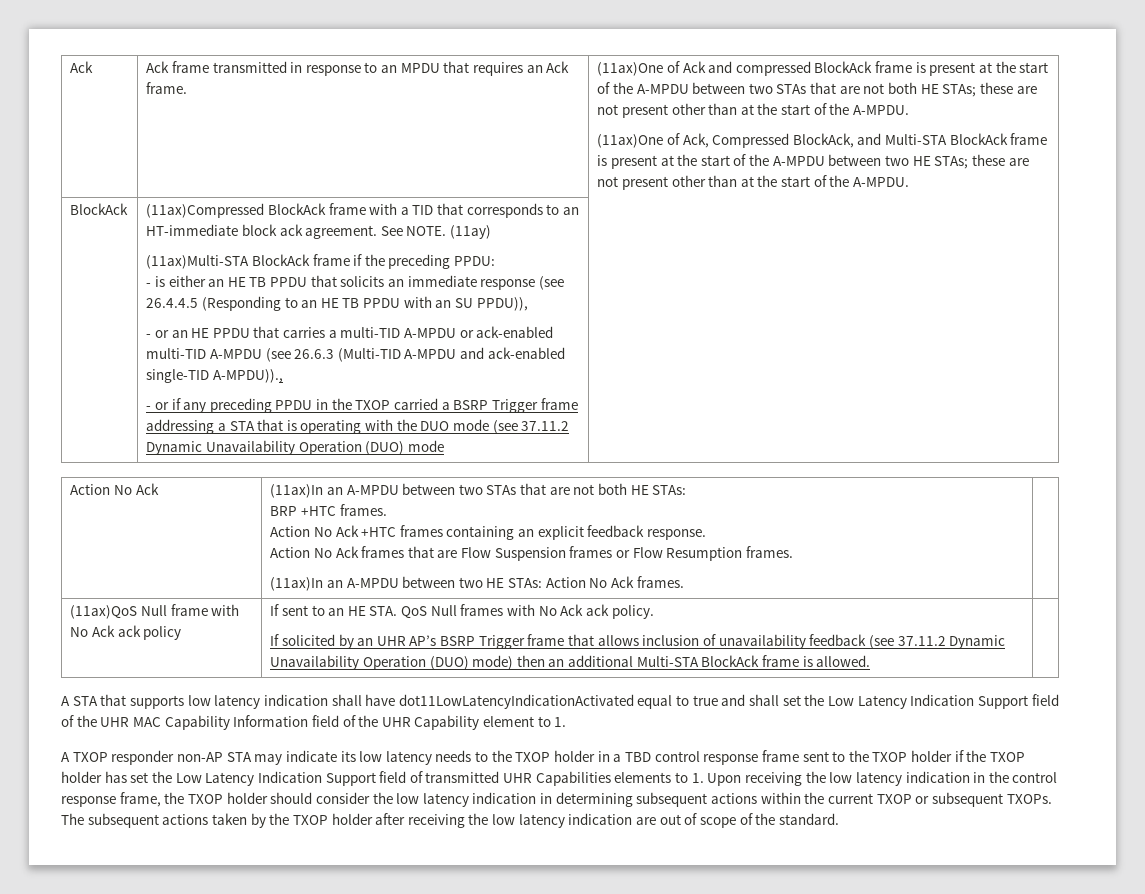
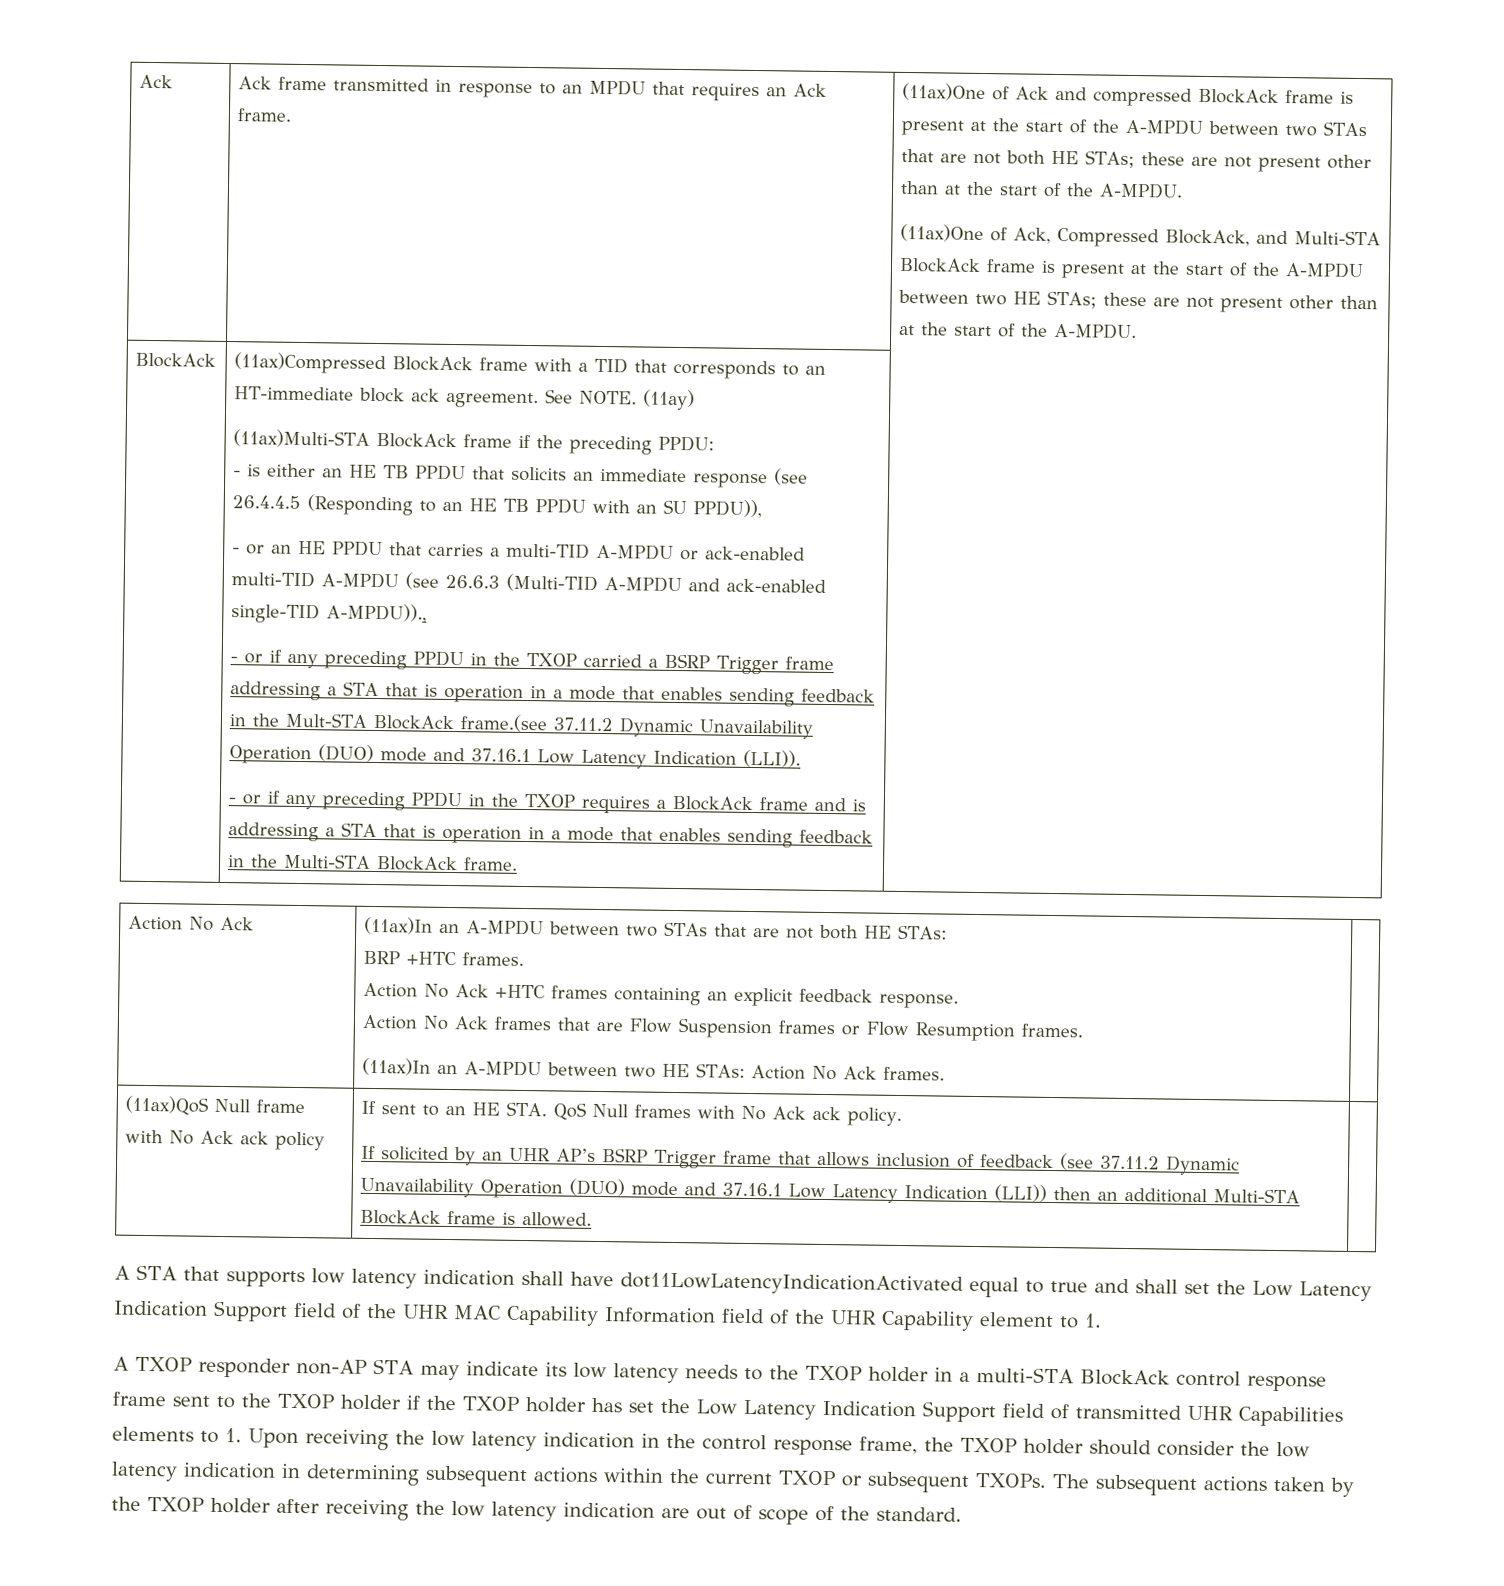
- - or if any preceding PPDU in the TXOP carried a BSRP Trigger frame addressing a STA that is operating with the DUO mode (see 37.11.2 Dynamic Unavailability Operation (DUO) mode
+ - or if any preceding PPDU in the TXOP carried a BSRP Trigger frame addressing a STA that is operation in a mode that enables sending feedback in the Mult-STA BlockAck frame.(see 37.11.2 Dynamic Unavailability Operation (DUO) mode and 37.16.1 Low Latency Indication (LLI)).
+ - or if any preceding PPDU in the TXOP requires a BlockAck frame and is addressing a STA that is operation in a mode that enables sending feedback in the Multi-STA BlockAck frame.
- If solicited by an UHR AP’s BSRP Trigger frame that allows inclusion of unavailability feedback (see 37.11.2 Dynamic Unavailability Operation (DUO) mode) then an additional Multi-STA BlockAck frame is allowed.
+ If solicited by an UHR AP’s BSRP Trigger frame that allows inclusion of feedback (see 37.11.2 Dynamic Unavailability Operation (DUO) mode and 37.16.1 Low Latency Indication (LLI)) then an additional Multi-STA BlockAck frame is allowed.
- A TXOP responder non-AP STA may indicate its low latency needs to the TXOP holder in a TBD control response frame sent to the TXOP holder if the TXOP holder has set the Low Latency Indication Support field of transmitted UHR Capabilities elements to 1. Upon receiving the low latency indication in the control response frame, the TXOP holder should consider the low latency indication in determining subsequent actions within the current TXOP or subsequent TXOPs.
+ A TXOP responder non-AP STA may indicate its low latency needs to the TXOP holder in a multi-STA BlockAck control response frame sent to the TXOP holder if the TXOP holder has set the Low Latency Indication Support field of transmitted UHR Capabilities elements to 1. Upon receiving the low latency indication in the control response frame, the TXOP holder should consider the low latency indication in determining subsequent actions within the current TXOP or subsequent TXOPs.

